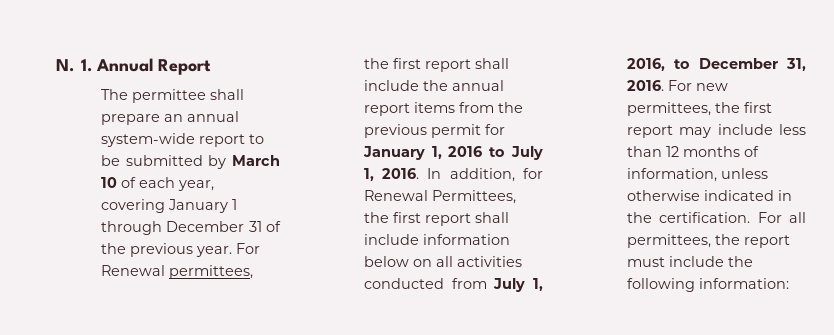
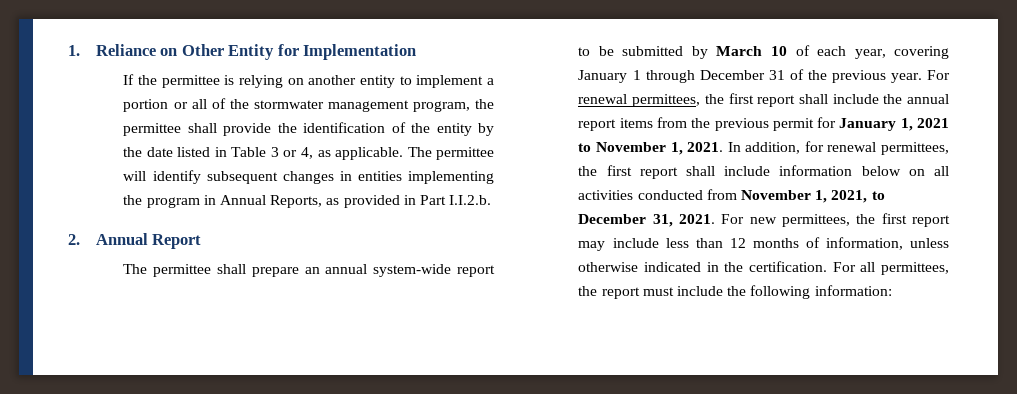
- N. 1. Annual Report
+ 1. Reliance on Other Entity for Implementation
+ If the permittee is relying on another entity to implement a portion or all of the stormwater management program, the permittee shall provide the identification of the entity by the date listed in Table 3 or 4, as applicable. The permittee will identify subsequent changes in entities implementing the program in Annual Reports, as provided in Part I.I.2.b.
+ 2. Annual Report
- For Renewal permittees, the first report shall include the annual report items from the previous permit for January 1, 2016 to July 1, 2016.
+ For renewal permittees, the first report shall include the annual report items from the previous permit for January 1, 2021 to November 1, 2021.
- In addition, for Renewal Permittees, the first report shall include information below on all activities conducted from July 1, 2016, to December 31, 2016.
+ In addition, for renewal permittees, the first report shall include information below on all activities conducted from November 1, 2021, to December 31, 2021.

